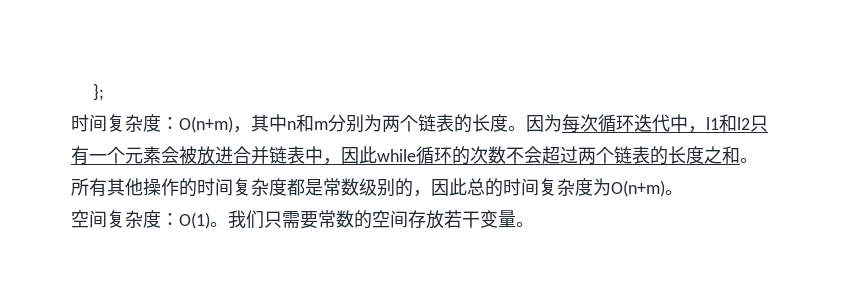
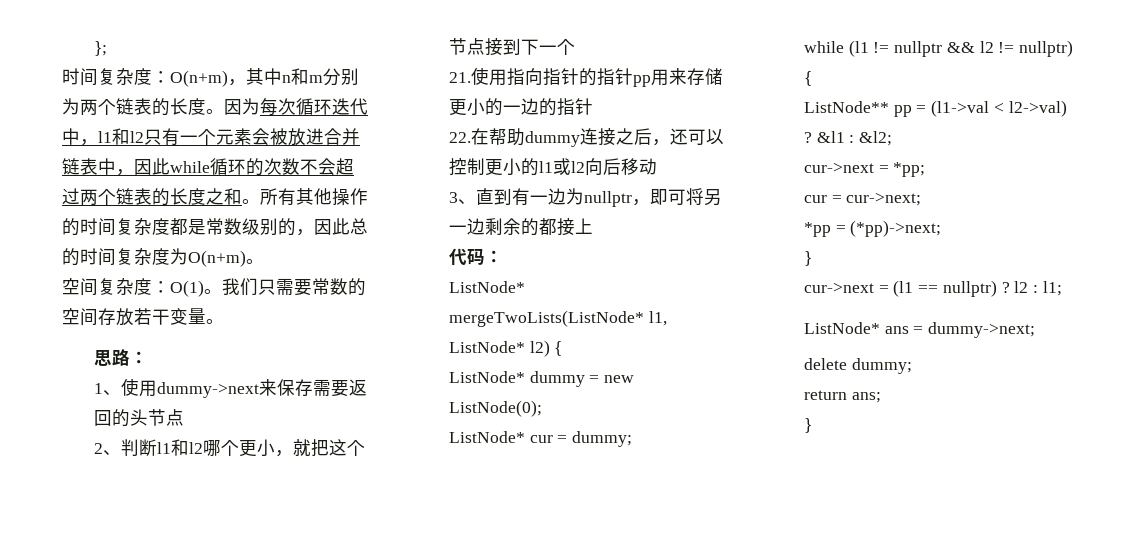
+ 思路：
+ 1、使用dummy->next来保存需要返回的头节点
+ 2、判断l1和l2哪个更小，就把这个节点接到下一个
+ 21.使用指向指针的指针pp用来存储更小的一边的指针
+ 22.在帮助dummy连接之后，还可以控制更小的l1或l2向后移动
+ 3、直到有一边为nullptr，即可将另一边剩余的都接上
+ 代码：
+ ListNode* mergeTwoLists(ListNode* l1, ListNode* l2) {
+ ListNode* dummy = new ListNode(0);
+ ListNode* cur = dummy;
+ while (l1 != nullptr && l2 != nullptr) {
+ ListNode** pp = (l1->val < l2->val) ? &l1 : &l2;
+ cur->next = *pp;
+ cur = cur->next;
+ *pp = (*pp)->next;
+ }
+ cur->next = (l1 == nullptr) ? l2 : l1;
+ ListNode* ans = dummy->next;
+ delete dummy;
+ return ans;
+ }

